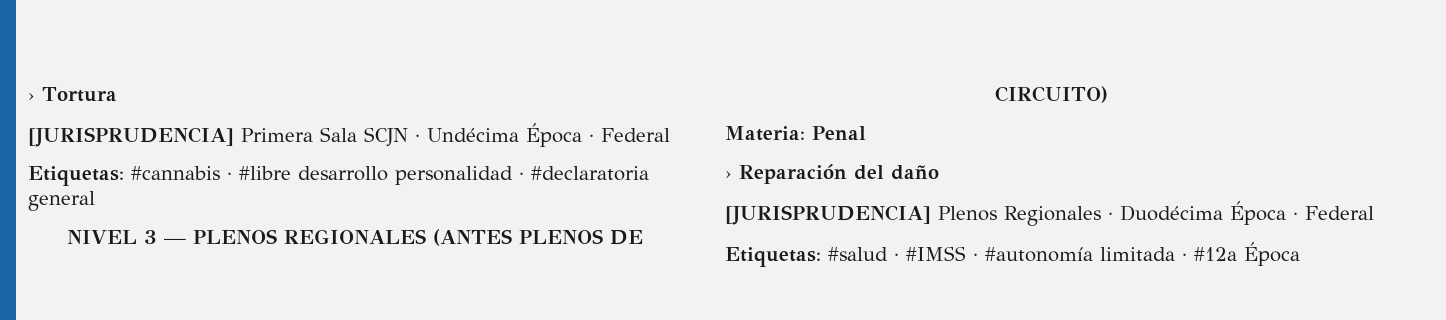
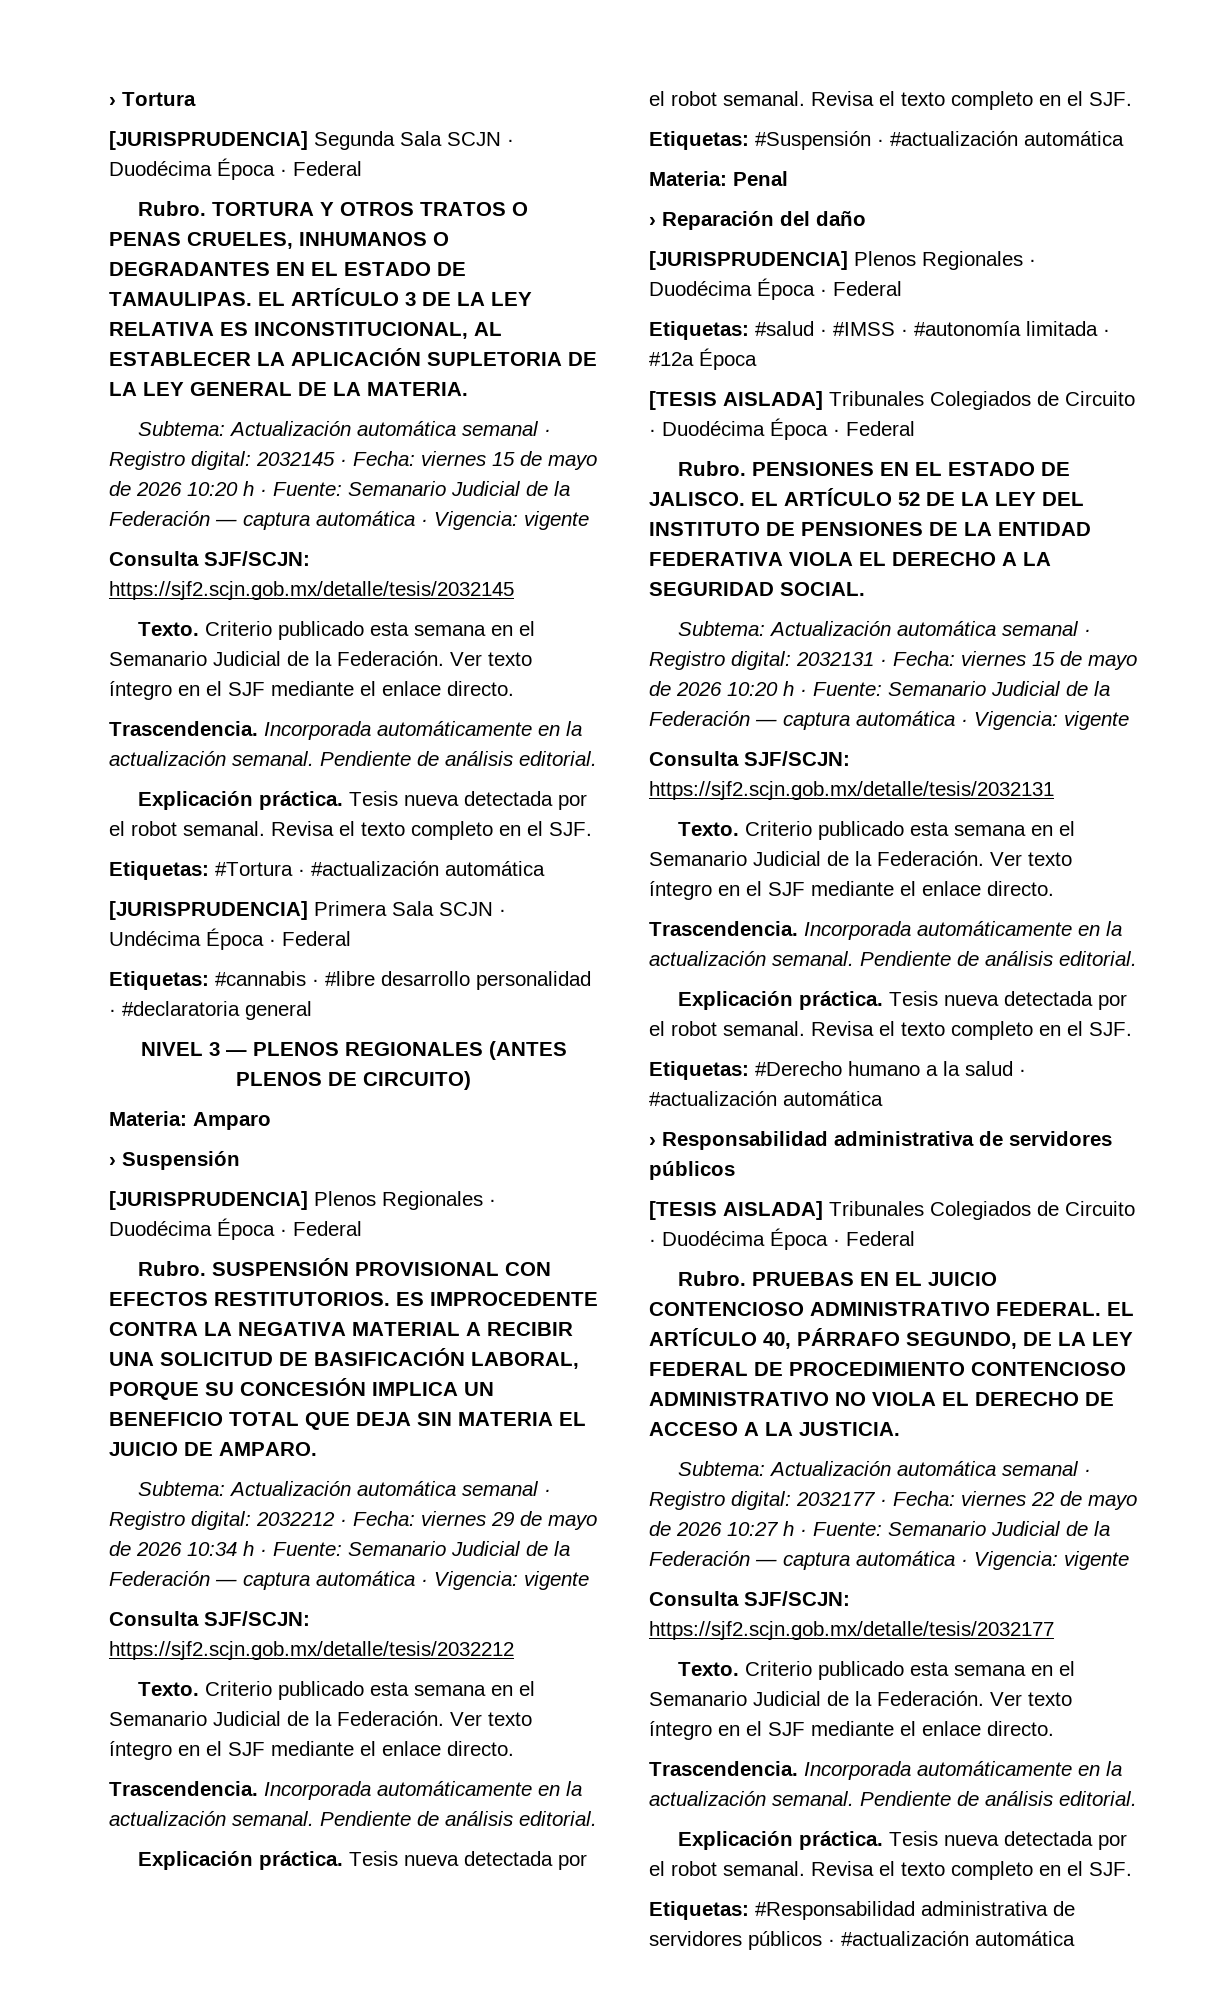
+ [JURISPRUDENCIA] Segunda Sala SCJN · Duodécima Época · Federal
+ Rubro. TORTURA Y OTROS TRATOS O PENAS CRUELES, INHUMANOS O DEGRADANTES EN EL ESTADO DE TAMAULIPAS. EL ARTÍCULO 3 DE LA LEY RELATIVA ES INCONSTITUCIONAL, AL ESTABLECER LA APLICACIÓN SUPLETORIA DE LA LEY GENERAL DE LA MATERIA.
+ Subtema: Actualización automática semanal · Registro digital: 2032145 · Fecha: viernes 15 de mayo de 2026 10:20 h · Fuente: Semanario Judicial de la Federación — captura automática · Vigencia: vigente
+ Consulta SJF/SCJN: https://sjf2.scjn.gob.mx/detalle/tesis/2032145
+ Texto. Criterio publicado esta semana en el Semanario Judicial de la Federación. Ver texto íntegro en el SJF mediante el enlace directo.
+ Trascendencia. Incorporada automáticamente en la actualización semanal. Pendiente de análisis editorial.
+ Explicación práctica. Tesis nueva detectada por el robot semanal. Revisa el texto completo en el SJF.
+ Etiquetas: #Tortura · #actualización automática
+ Materia: Amparo
+ › Suspensión
+ [JURISPRUDENCIA] Plenos Regionales · Duodécima Época · Federal
+ Rubro. SUSPENSIÓN PROVISIONAL CON EFECTOS RESTITUTORIOS. ES IMPROCEDENTE CONTRA LA NEGATIVA MATERIAL A RECIBIR UNA SOLICITUD DE BASIFICACIÓN LABORAL, PORQUE SU CONCESIÓN IMPLICA UN BENEFICIO TOTAL QUE DEJA SIN MATERIA EL JUICIO DE AMPARO.
+ Subtema: Actualización automática semanal · Registro digital: 2032212 · Fecha: viernes 29 de mayo de 2026 10:34 h · Fuente: Semanario Judicial de la Federación — captura automática · Vigencia: vigente
+ Consulta SJF/SCJN: https://sjf2.scjn.gob.mx/detalle/tesis/2032212
+ Texto. Criterio publicado esta semana en el Semanario Judicial de la Federación. Ver texto íntegro en el SJF mediante el enlace directo.
+ Trascendencia. Incorporada automáticamente en la actualización semanal. Pendiente de análisis editorial.
+ Explicación práctica. Tesis nueva detectada por el robot semanal. Revisa el texto completo en el SJF.
+ Etiquetas: #Suspensión · #actualización automática
  Etiquetas: #salud · #IMSS · #autonomía limitada · #12a Época
+ [TESIS AISLADA] Tribunales Colegiados de Circuito · Duodécima Época · Federal
+ Rubro. PENSIONES EN EL ESTADO DE JALISCO. EL ARTÍCULO 52 DE LA LEY DEL INSTITUTO DE PENSIONES DE LA ENTIDAD FEDERATIVA VIOLA EL DERECHO A LA SEGURIDAD SOCIAL.
+ Subtema: Actualización automática semanal · Registro digital: 2032131 · Fecha: viernes 15 de mayo de 2026 10:20 h · Fuente: Semanario Judicial de la Federación — captura automática · Vigencia: vigente
+ Consulta SJF/SCJN: https://sjf2.scjn.gob.mx/detalle/tesis/2032131
+ Texto. Criterio publicado esta semana en el Semanario Judicial de la Federación. Ver texto íntegro en el SJF mediante el enlace directo.
+ Trascendencia. Incorporada automáticamente en la actualización semanal. Pendiente de análisis editorial.
+ Explicación práctica. Tesis nueva detectada por el robot semanal. Revisa el texto completo en el SJF.
+ Etiquetas: #Derecho humano a la salud · #actualización automática
+ › Responsabilidad administrativa de servidores públicos
+ [TESIS AISLADA] Tribunales Colegiados de Circuito · Duodécima Época · Federal
+ Rubro. PRUEBAS EN EL JUICIO CONTENCIOSO ADMINISTRATIVO FEDERAL. EL ARTÍCULO 40, PÁRRAFO SEGUNDO, DE LA LEY FEDERAL DE PROCEDIMIENTO CONTENCIOSO ADMINISTRATIVO NO VIOLA EL DERECHO DE ACCESO A LA JUSTICIA.
+ Subtema: Actualización automática semanal · Registro digital: 2032177 · Fecha: viernes 22 de mayo de 2026 10:27 h · Fuente: Semanario Judicial de la Federación — captura automática · Vigencia: vigente
+ Consulta SJF/SCJN: https://sjf2.scjn.gob.mx/detalle/tesis/2032177
+ Texto. Criterio publicado esta semana en el Semanario Judicial de la Federación. Ver texto íntegro en el SJF mediante el enlace directo.
+ Trascendencia. Incorporada automáticamente en la actualización semanal. Pendiente de análisis editorial.
+ Explicación práctica. Tesis nueva detectada por el robot semanal. Revisa el texto completo en el SJF.
+ Etiquetas: #Responsabilidad administrativa de servidores públicos · #actualización automática

